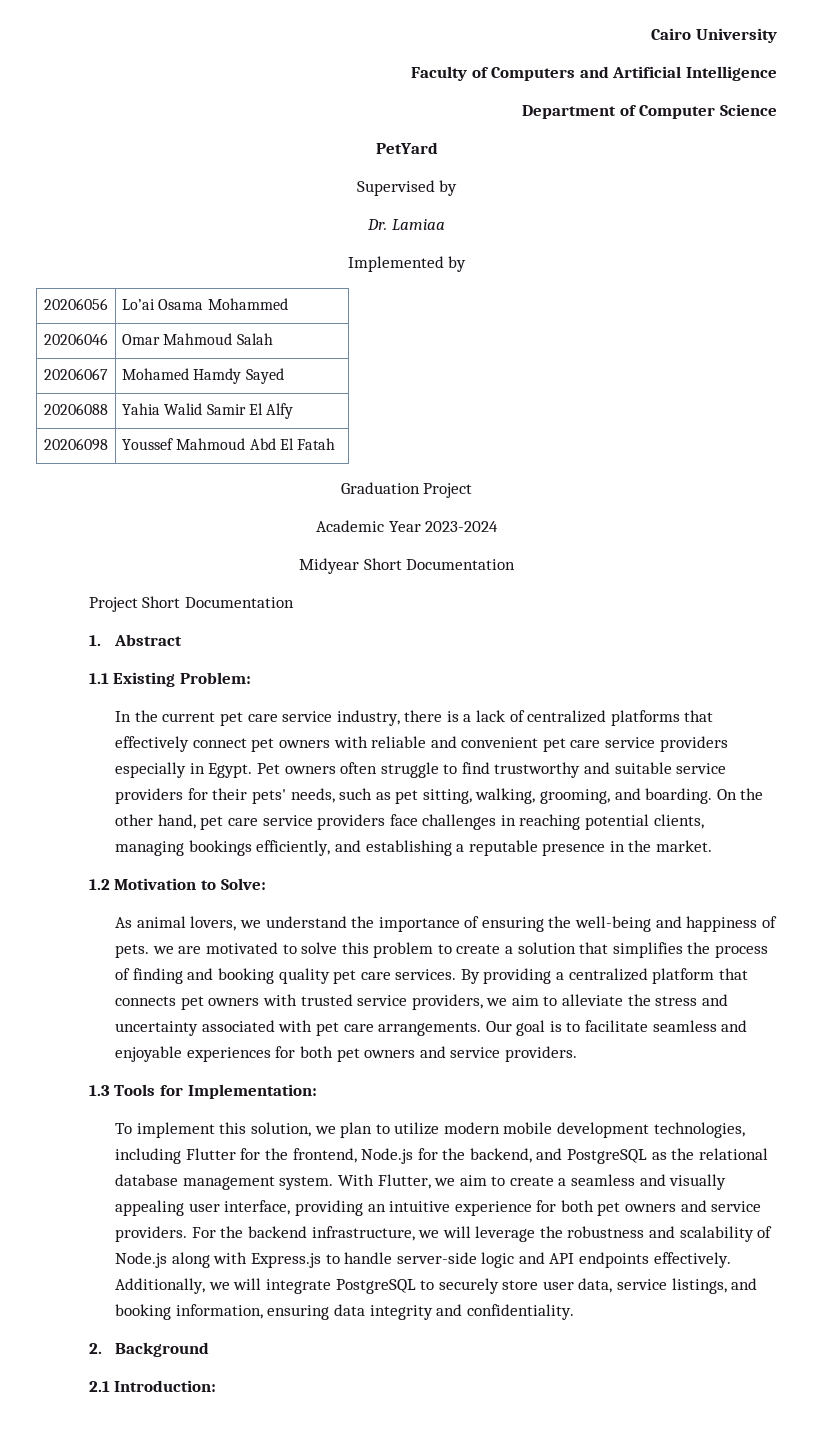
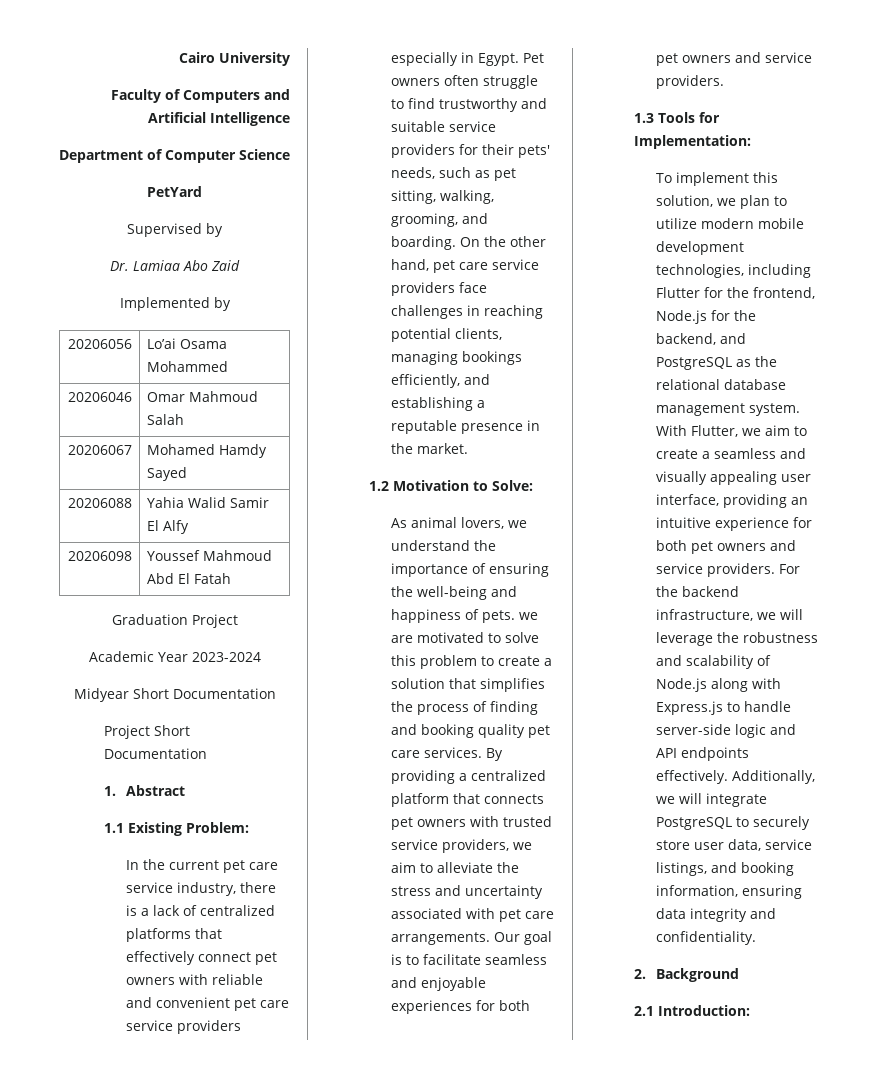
- Dr. Lamiaa
+ Dr. Lamiaa Abo Zaid

